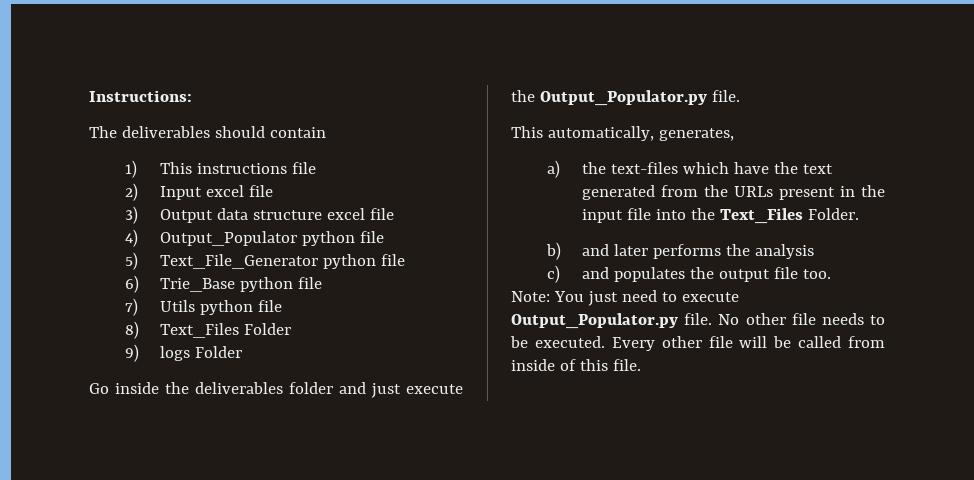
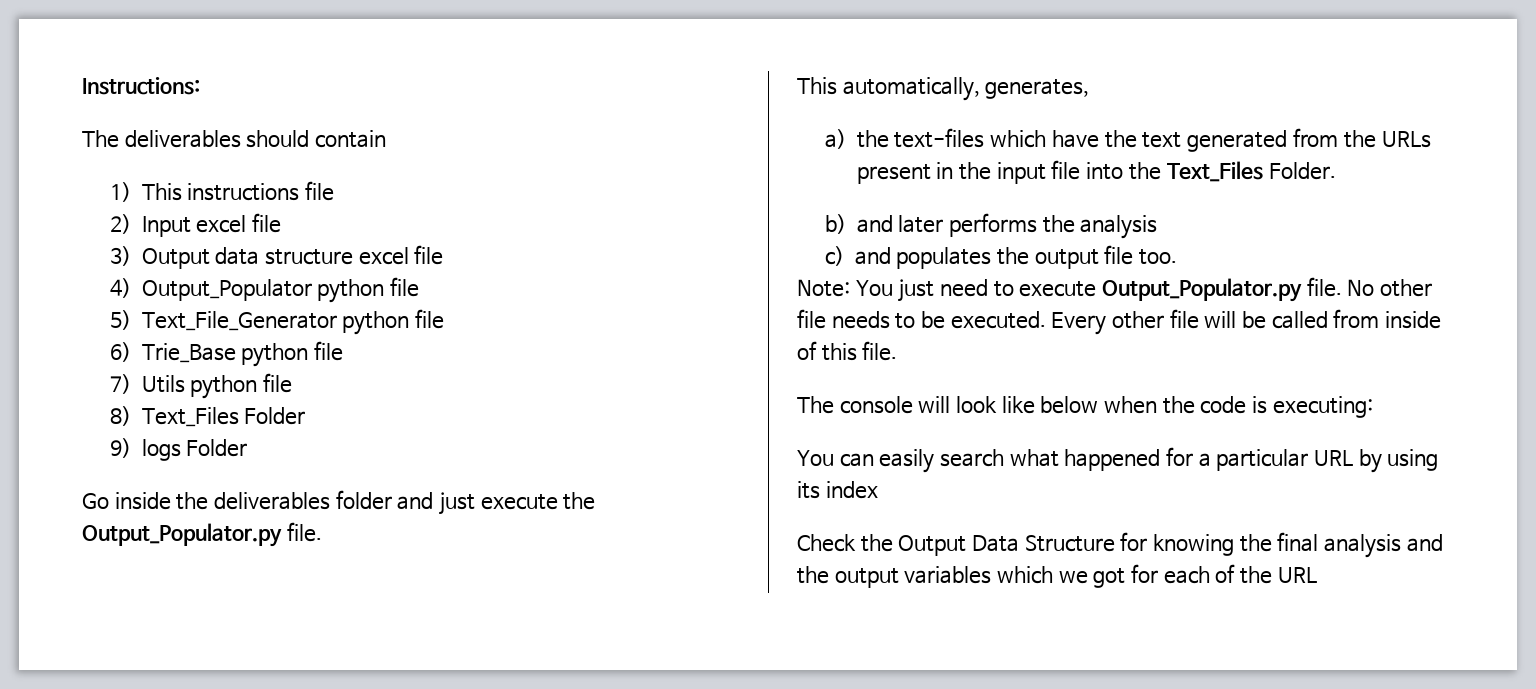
+ The console will look like below when the code is executing:
+ You can easily search what happened for a particular URL by using its index
+ Check the Output Data Structure for knowing the final analysis and the output variables which we got for each of the URL

